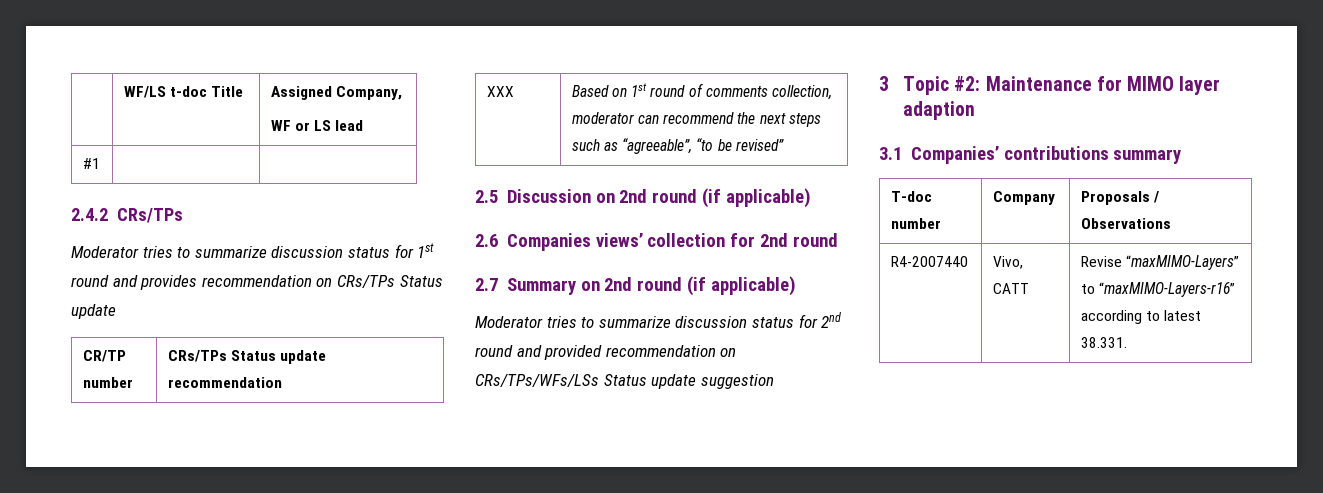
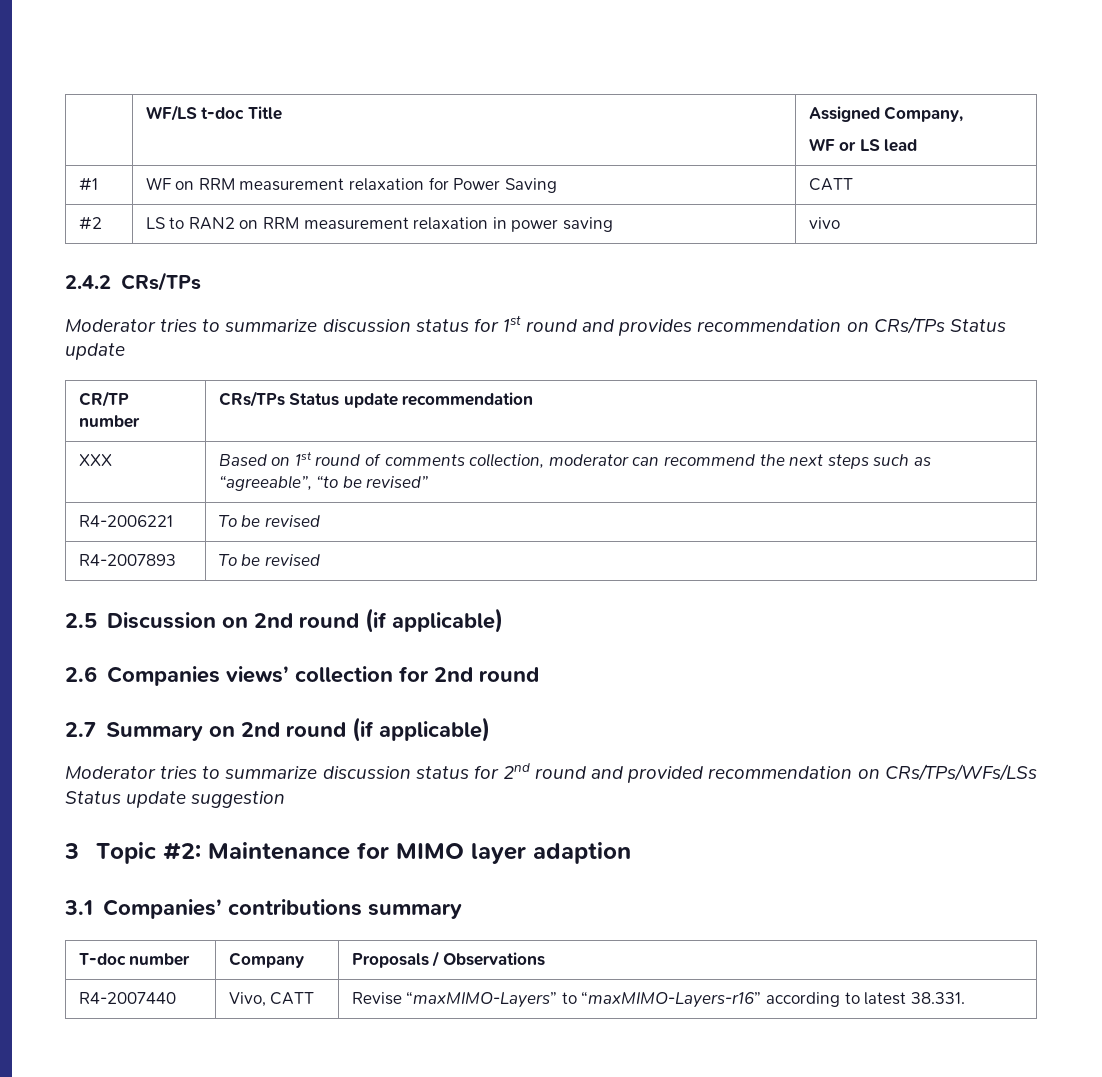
- #1 | |
+ #1 | WF on RRM measurement relaxation for Power Saving | CATT
+ #2 | LS to RAN2 on RRM measurement relaxation in power saving | vivo
+ R4-2006221 | To be revised
+ R4-2007893 | To be revised

